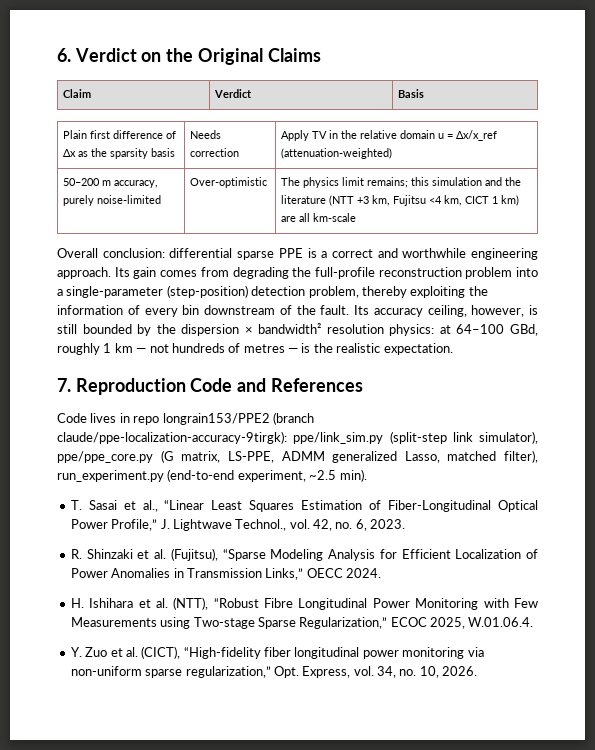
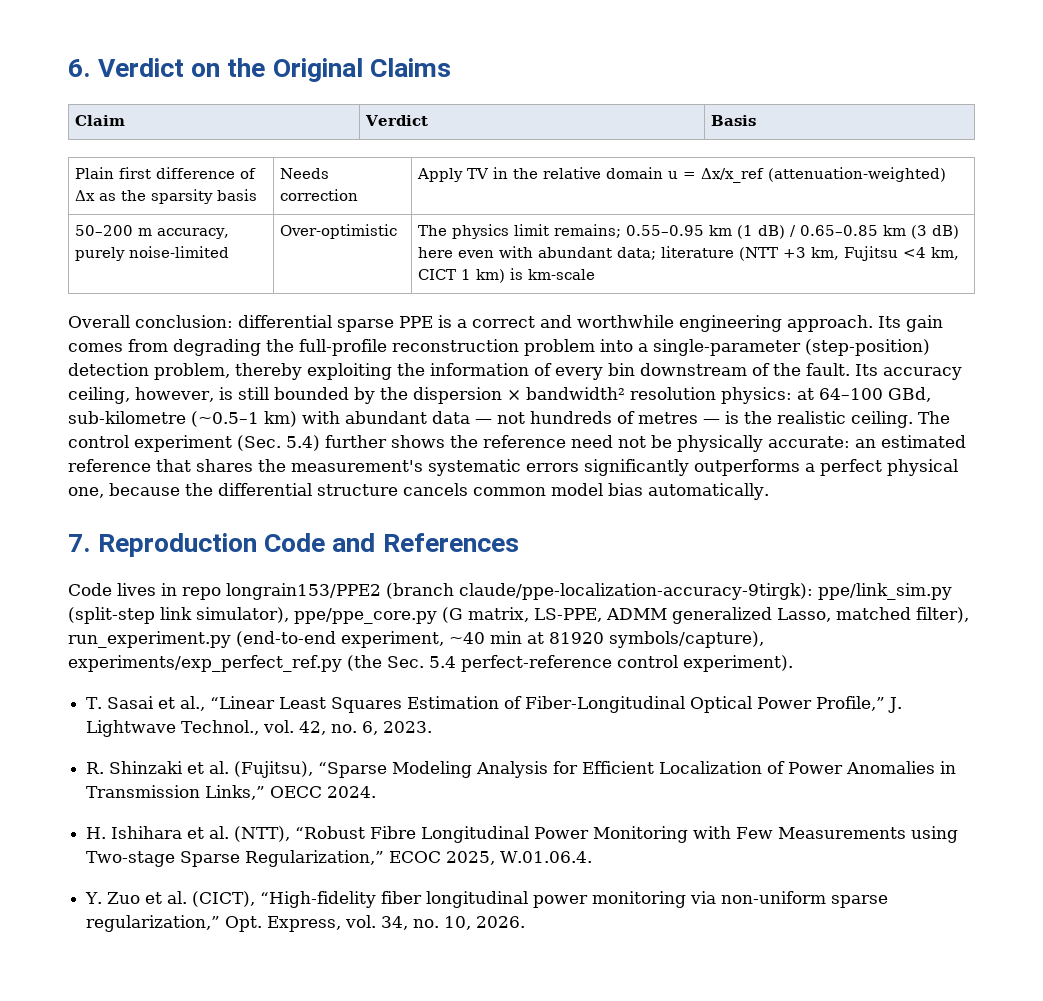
- 50–200 m accuracy, purely noise-limited | Over-optimistic | The physics limit remains; this simulation and the literature (NTT +3 km, Fujitsu <4 km, CICT 1 km) are all km-scale
+ 50–200 m accuracy, purely noise-limited | Over-optimistic | The physics limit remains; 0.55–0.95 km (1 dB) / 0.65–0.85 km (3 dB) here even with abundant data; literature (NTT +3 km, Fujitsu <4 km, CICT 1 km) is km-scale
- Its accuracy ceiling, however, is still bounded by the dispersion × bandwidth² resolution physics: at 64–100 GBd, roughly 1 km — not hundreds of metres — is the realistic expectation.
+ Its accuracy ceiling, however, is still bounded by the dispersion × bandwidth² resolution physics: at 64–100 GBd, sub-kilometre (~0.5–1 km) with abundant data — not hundreds of metres — is the realistic ceiling. The control experiment (Sec. 5.4) further shows the reference need not be physically accurate: an estimated reference that shares the measurement's systematic errors significantly outperforms a perfect physical one, because the differential structure cancels common model bias automatically.
- Code lives in repo longrain153/PPE2 (branch claude/ppe-localization-accuracy-9tirgk): ppe/link_sim.py (split-step link simulator), ppe/ppe_core.py (G matrix, LS-PPE, ADMM generalized Lasso, matched filter), run_experiment.py (end-to-end experiment, ~2.5 min).
+ Code lives in repo longrain153/PPE2 (branch claude/ppe-localization-accuracy-9tirgk): ppe/link_sim.py (split-step link simulator), ppe/ppe_core.py (G matrix, LS-PPE, ADMM generalized Lasso, matched filter), run_experiment.py (end-to-end experiment, ~40 min at 81920 symbols/capture), experiments/exp_perfect_ref.py (the Sec. 5.4 perfect-reference control experiment).

